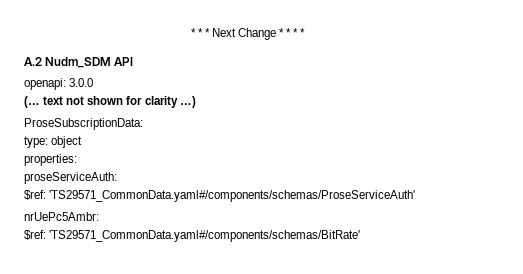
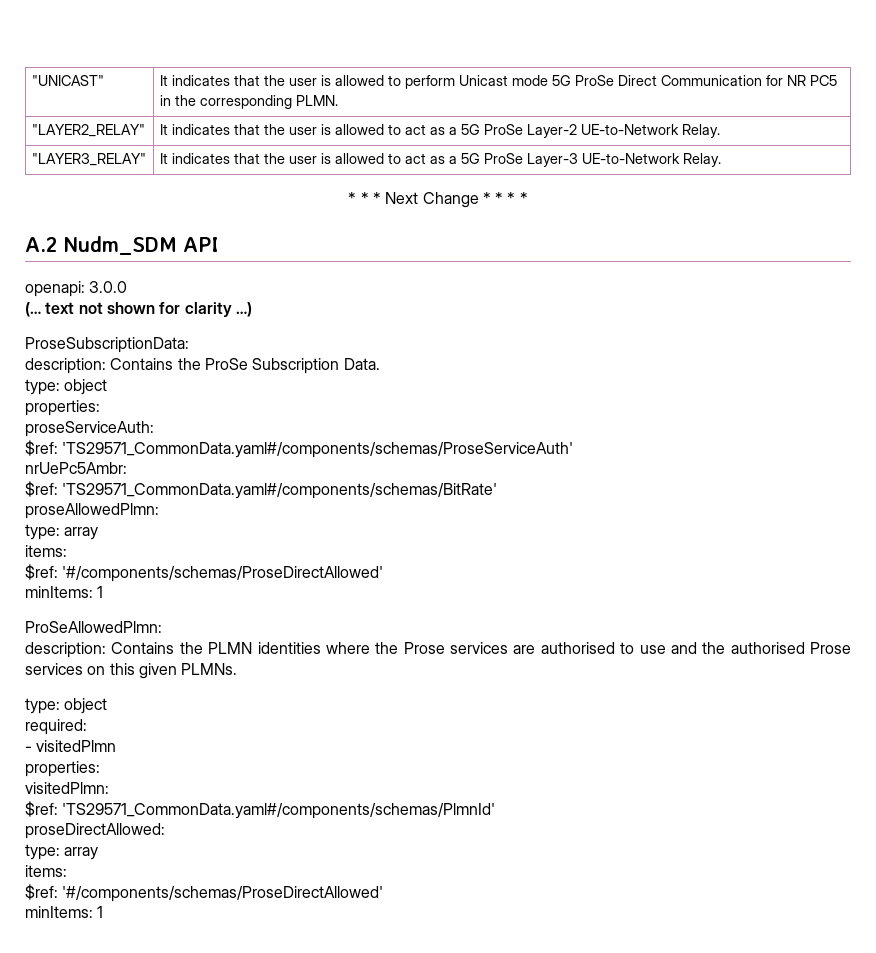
+ "UNICAST" | It indicates that the user is allowed to perform Unicast mode 5G ProSe Direct Communication for NR PC5 in the corresponding PLMN.
+ "LAYER2_RELAY" | It indicates that the user is allowed to act as a 5G ProSe Layer-2 UE-to-Network Relay.
+ "LAYER3_RELAY" | It indicates that the user is allowed to act as a 5G ProSe Layer-3 UE-to-Network Relay.
+ description: Contains the ProSe Subscription Data.
+ proseAllowedPlmn:
+ type: array
+ items:
+ $ref: '#/components/schemas/ProseDirectAllowed'
+ minItems: 1
+ ProSeAllowedPlmn:
+ description: Contains the PLMN identities where the Prose services are authorised to use and the authorised Prose services on this given PLMNs.
+ type: object
+ required:
+ - visitedPlmn
+ properties:
+ visitedPlmn:
+ $ref: 'TS29571_CommonData.yaml#/components/schemas/PlmnId'
+ proseDirectAllowed:
+ type: array
+ items:
+ $ref: '#/components/schemas/ProseDirectAllowed'
+ minItems: 1

